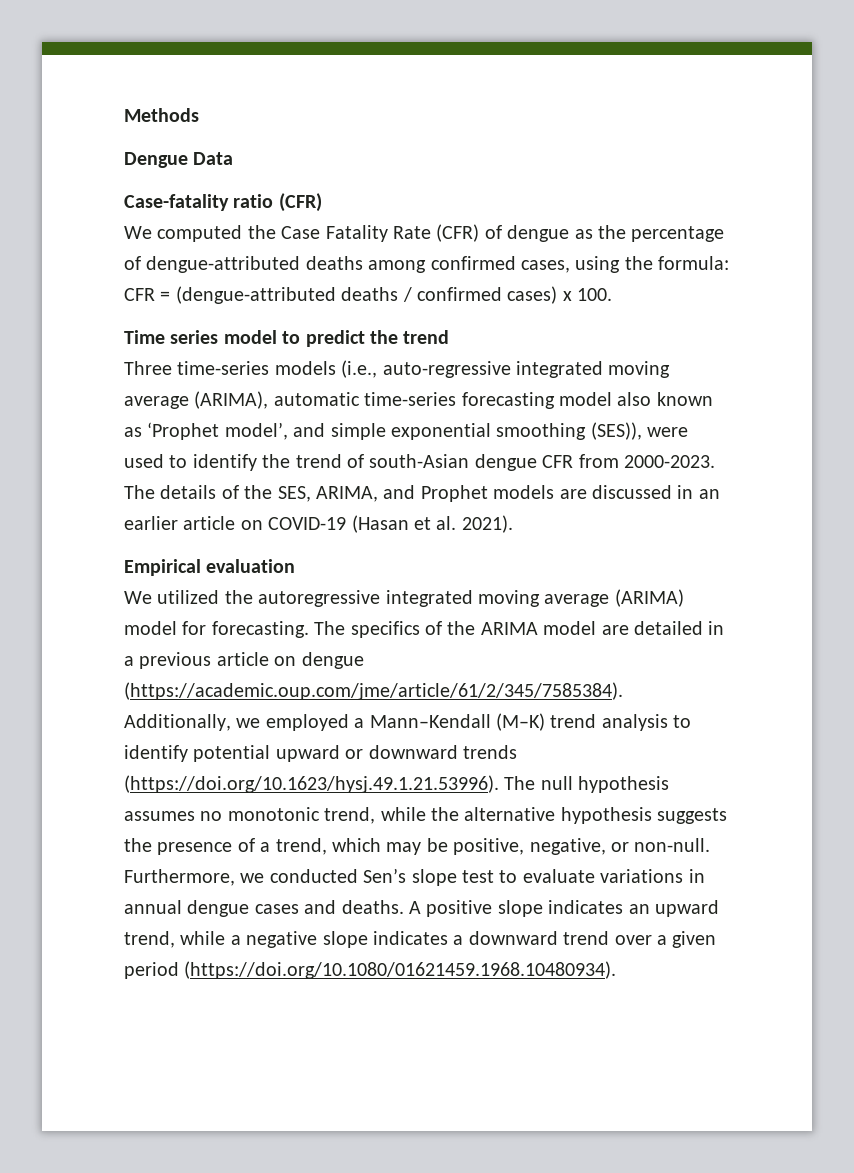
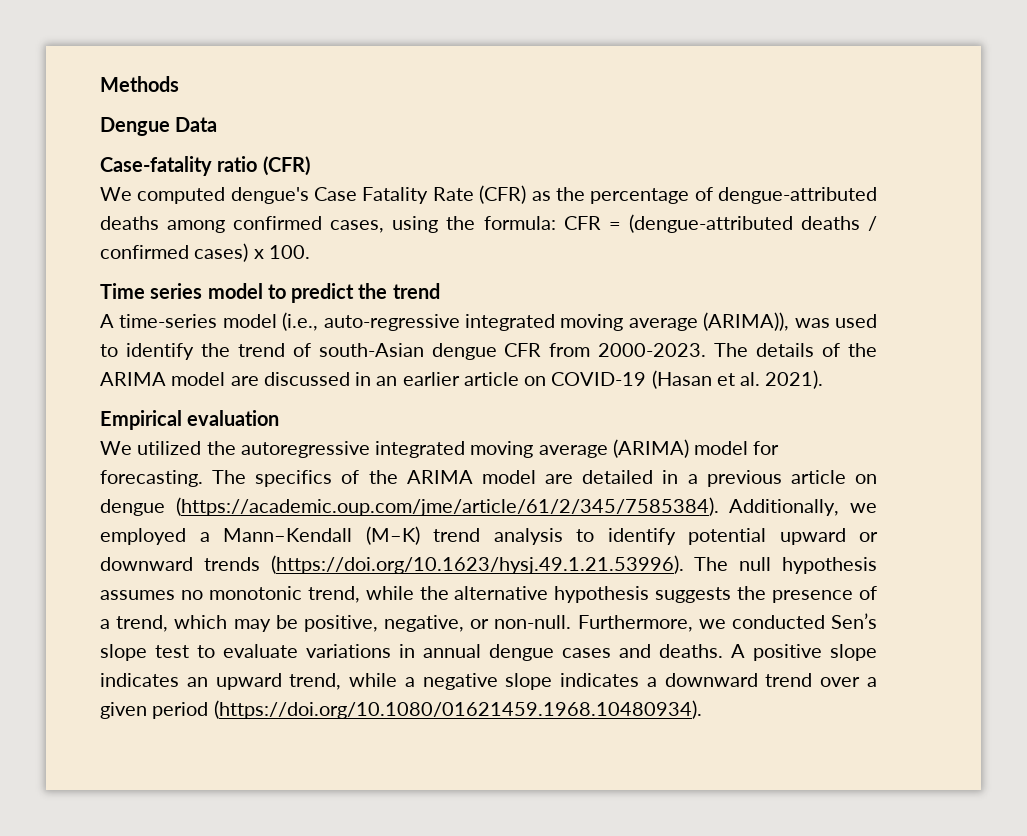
- We computed the Case Fatality Rate (CFR) of dengue as the percentage of dengue-attributed deaths among confirmed cases, using the formula: CFR = (dengue-attributed deaths / confirmed cases) x 100.
+ We computed dengue's Case Fatality Rate (CFR) as the percentage of dengue-attributed deaths among confirmed cases, using the formula: CFR = (dengue-attributed deaths / confirmed cases) x 100.
- Three time-series models (i.e., auto-regressive integrated moving average (ARIMA), automatic time-series forecasting model also known as ‘Prophet model’, and simple exponential smoothing (SES)), were used to identify the trend of south-Asian dengue CFR from 2000-2023.
+ A time-series model (i.e., auto-regressive integrated moving average (ARIMA)), was used to identify the trend of south-Asian dengue CFR from 2000-2023.
- The details of the SES, ARIMA, and Prophet models are discussed in an earlier article on COVID-19 (Hasan et al. 2021).
+ The details of the ARIMA model are discussed in an earlier article on COVID-19 (Hasan et al. 2021).

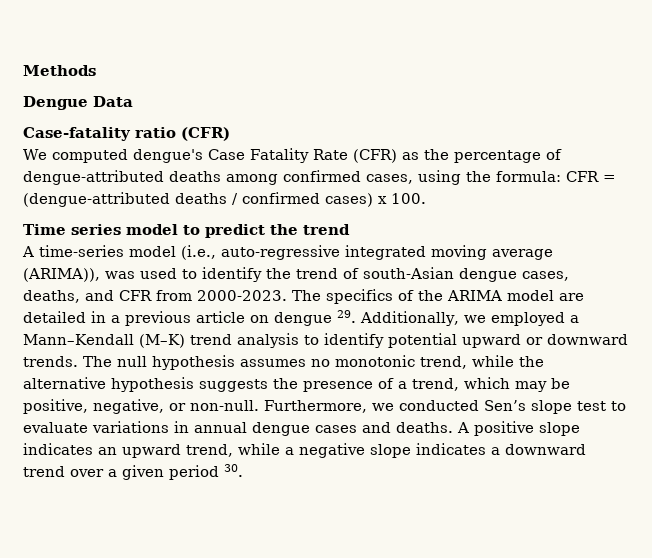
- A time-series model (i.e., auto-regressive integrated moving average (ARIMA)), was used to identify the trend of south-Asian dengue CFR from 2000-2023.
+ A time-series model (i.e., auto-regressive integrated moving average (ARIMA)), was used to identify the trend of south-Asian dengue cases, deaths, and CFR from 2000-2023.
- The details of the ARIMA model are discussed in an earlier article on COVID-19 (Hasan et al. 2021).
- Empirical evaluation
- We utilized the autoregressive integrated moving average (ARIMA) model for forecasting. The specifics of the ARIMA model are detailed in a previous article on dengue (https://academic.oup.com/jme/article/61/2/345/7585384). Additionally, we employed a Mann–Kendall (M–K) trend analysis to identify potential upward or downward trends (https://doi.org/10.1623/hysj.49.1.21.53996). The null hypothesis assumes no monotonic trend, while the alternative hypothesis suggests the presence of a trend, which may be positive, negative, or non-null.
+ The specifics of the ARIMA model are detailed in a previous article on dengue 29. Additionally, we employed a Mann–Kendall (M–K) trend analysis to identify potential upward or downward trends. The null hypothesis assumes no monotonic trend, while the alternative hypothesis suggests the presence of a trend, which may be positive, negative, or non-null.
- A positive slope indicates an upward trend, while a negative slope indicates a downward trend over a given period (https://doi.org/10.1080/01621459.1968.10480934).
+ A positive slope indicates an upward trend, while a negative slope indicates a downward trend over a given period 30.

